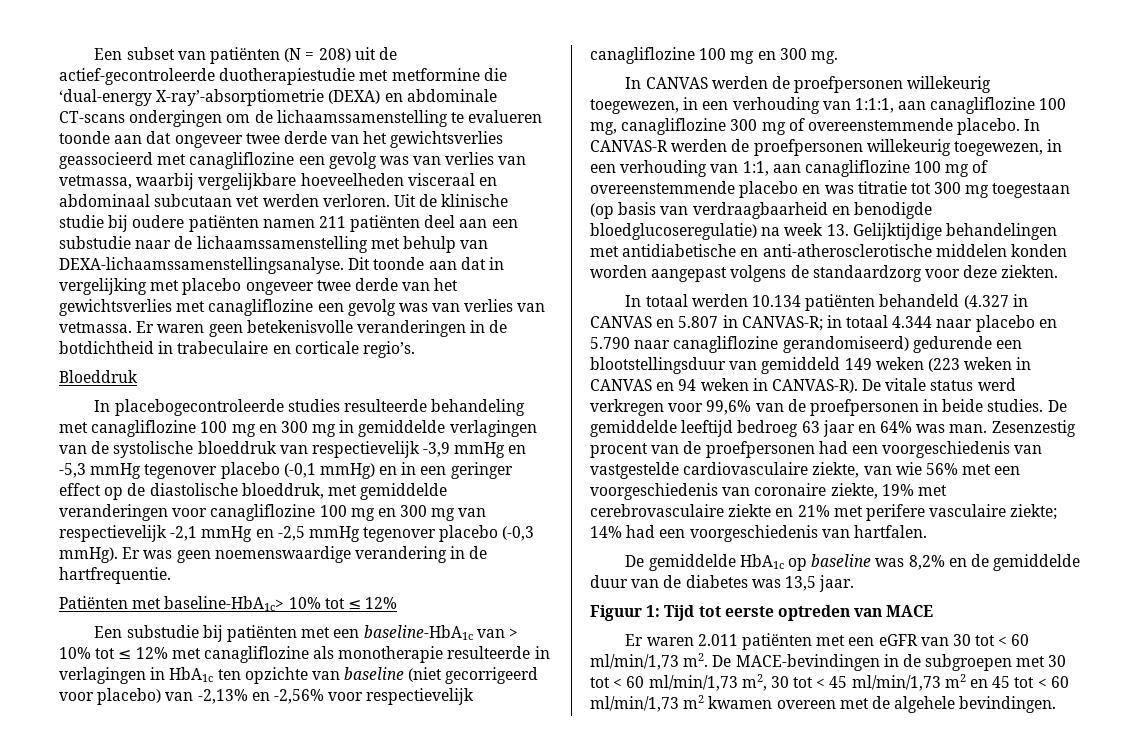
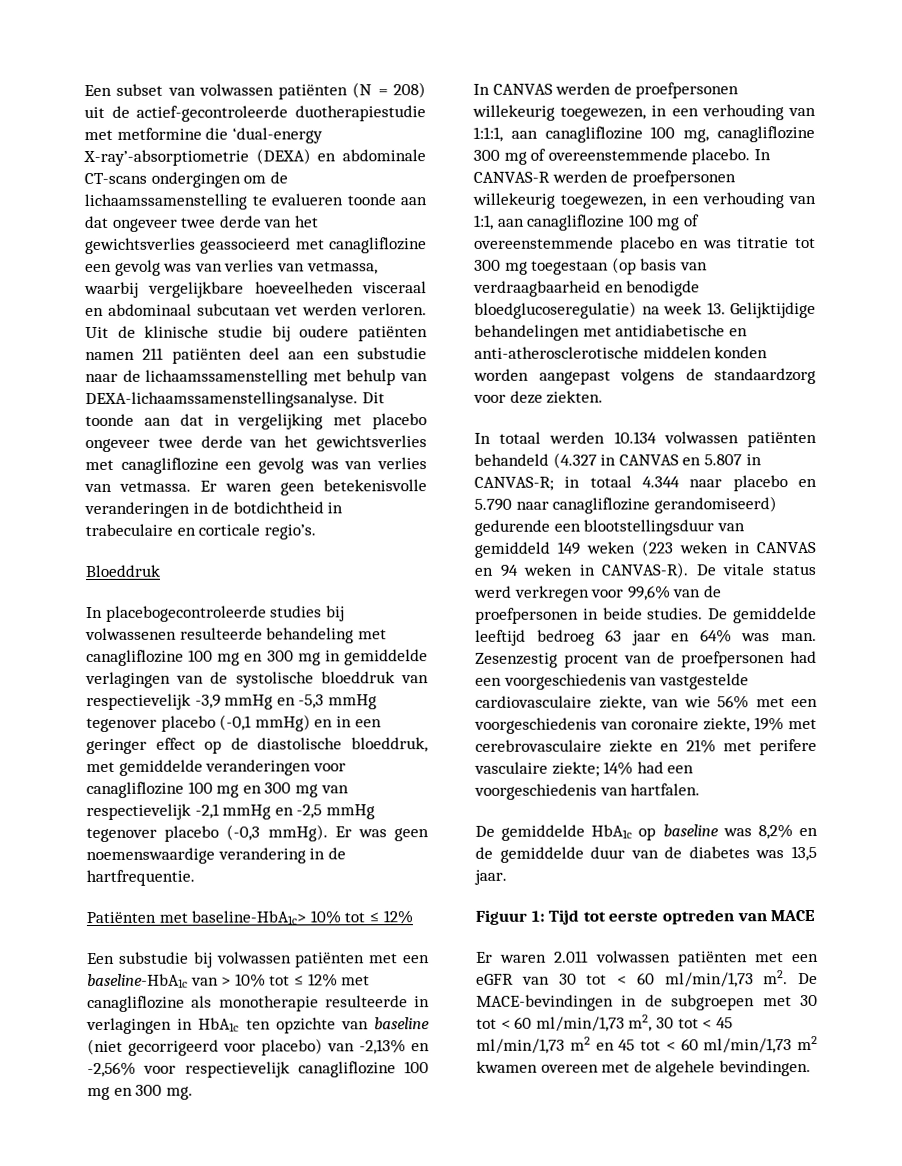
- Een subset van patiënten (N = 208) uit de actief-gecontroleerde duotherapiestudie met metformine die ‘dual-energy X-ray’-absorptiometrie (DEXA) en abdominale CT-scans ondergingen om de lichaamssamenstelling te evalueren toonde aan dat ongeveer twee derde van het gewichtsverlies geassocieerd met canagliflozine een gevolg was van verlies van vetmassa, waarbij vergelijkbare hoeveelheden visceraal en abdominaal subcutaan vet werden verloren.
+ Een subset van volwassen patiënten (N = 208) uit de actief-gecontroleerde duotherapiestudie met metformine die ‘dual-energy X-ray’-absorptiometrie (DEXA) en abdominale CT-scans ondergingen om de lichaamssamenstelling te evalueren toonde aan dat ongeveer twee derde van het gewichtsverlies geassocieerd met canagliflozine een gevolg was van verlies van vetmassa, waarbij vergelijkbare hoeveelheden visceraal en abdominaal subcutaan vet werden verloren.
- In placebogecontroleerde studies resulteerde behandeling met canagliflozine 100 mg en 300 mg in gemiddelde verlagingen van de systolische bloeddruk van respectievelijk -3,9 mmHg en -5,3 mmHg tegenover placebo (-0,1 mmHg) en in een geringer effect op de diastolische bloeddruk, met gemiddelde veranderingen voor canagliflozine 100 mg en 300 mg van respectievelijk -2,1 mmHg en -2,5 mmHg tegenover placebo (-0,3 mmHg).
+ In placebogecontroleerde studies bij volwassenen resulteerde behandeling met canagliflozine 100 mg en 300 mg in gemiddelde verlagingen van de systolische bloeddruk van respectievelijk -3,9 mmHg en -5,3 mmHg tegenover placebo (-0,1 mmHg) en in een geringer effect op de diastolische bloeddruk, met gemiddelde veranderingen voor canagliflozine 100 mg en 300 mg van respectievelijk -2,1 mmHg en -2,5 mmHg tegenover placebo (-0,3 mmHg).
- Een substudie bij patiënten met een baseline-HbA1c van > 10% tot ≤ 12% met canagliflozine als monotherapie resulteerde in verlagingen in HbA1c ten opzichte van baseline (niet gecorrigeerd voor placebo) van -2,13% en -2,56% voor respectievelijk canagliflozine 100 mg en 300 mg.
+ Een substudie bij volwassen patiënten met een baseline-HbA1c van > 10% tot ≤ 12% met canagliflozine als monotherapie resulteerde in verlagingen in HbA1c ten opzichte van baseline (niet gecorrigeerd voor placebo) van -2,13% en -2,56% voor respectievelijk canagliflozine 100 mg en 300 mg.
- In totaal werden 10.134 patiënten behandeld (4.327 in CANVAS en 5.807 in CANVAS-R; in totaal 4.344 naar placebo en 5.790 naar canagliflozine gerandomiseerd) gedurende een blootstellingsduur van gemiddeld 149 weken (223 weken in CANVAS en 94 weken in CANVAS-R).
+ In totaal werden 10.134 volwassen patiënten behandeld (4.327 in CANVAS en 5.807 in CANVAS-R; in totaal 4.344 naar placebo en 5.790 naar canagliflozine gerandomiseerd) gedurende een blootstellingsduur van gemiddeld 149 weken (223 weken in CANVAS en 94 weken in CANVAS-R).
- Er waren 2.011 patiënten met een eGFR van 30 tot < 60 ml/min/1,73 m2.
+ Er waren 2.011 volwassen patiënten met een eGFR van 30 tot < 60 ml/min/1,73 m2.

